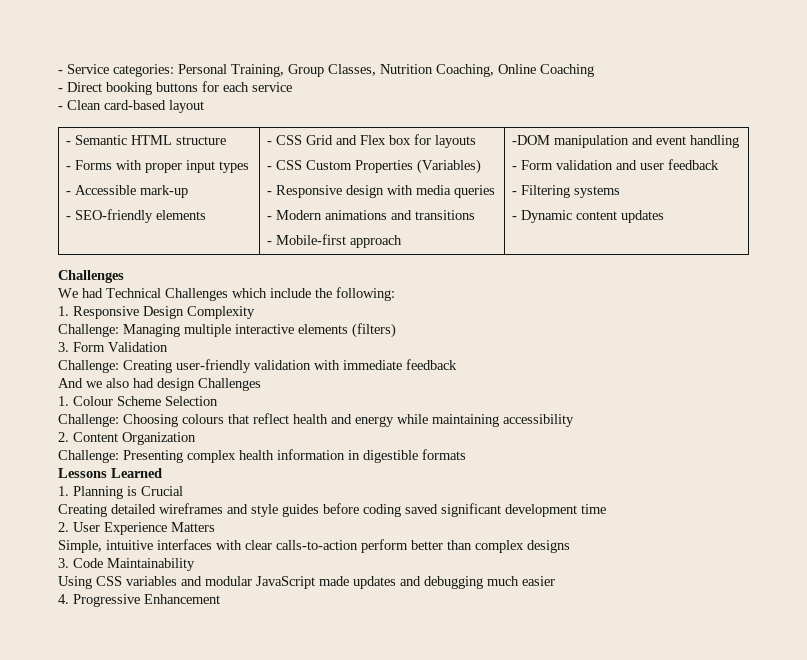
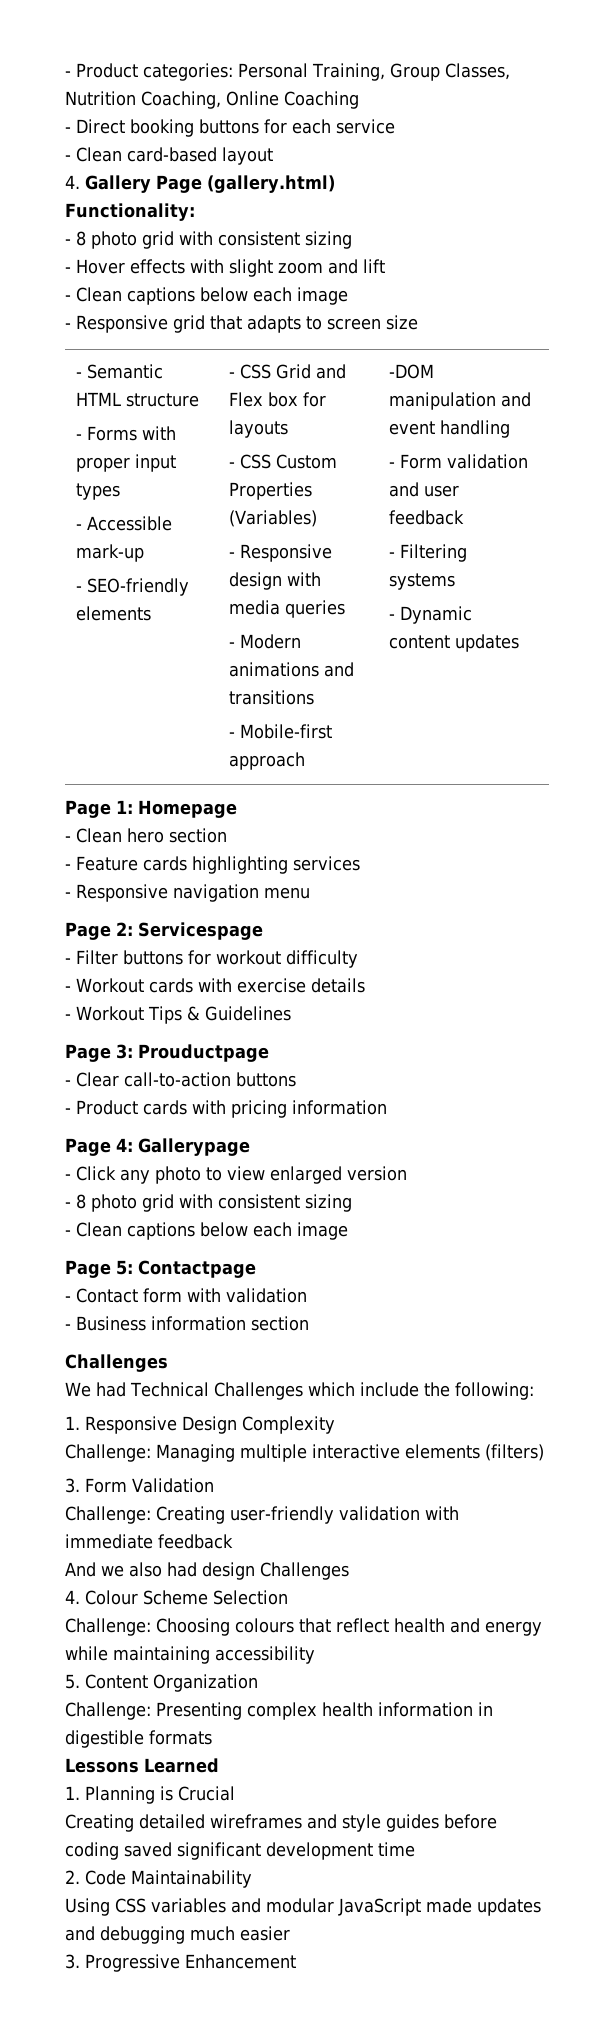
- - Service categories: Personal Training, Group Classes, Nutrition Coaching, Online Coaching
+ - Product categories: Personal Training, Group Classes, Nutrition Coaching, Online Coaching
+ 4. Gallery Page (gallery.html)
+ Functionality:
+ - 8 photo grid with consistent sizing
+ - Hover effects with slight zoom and lift
+ - Clean captions below each image
+ - Responsive grid that adapts to screen size
+ Page 1: Homepage
+ - Clean hero section
+ - Feature cards highlighting services
+ - Responsive navigation menu
+ Page 2: Servicespage
+ - Filter buttons for workout difficulty
+ - Workout cards with exercise details
+ - Workout Tips & Guidelines
+ Page 3: Prouductpage
+ - Clear call-to-action buttons
+ - Product cards with pricing information
+ Page 4: Gallerypage
+ - Click any photo to view enlarged version
+ - 8 photo grid with consistent sizing
+ - Clean captions below each image
+ Page 5: Contactpage
+ - Contact form with validation
+ - Business information section
- 1. Colour Scheme Selection
+ 4. Colour Scheme Selection
- 2. Content Organization
+ 5. Content Organization
- 2. User Experience Matters
- Simple, intuitive interfaces with clear calls-to-action perform better than complex designs
- 3. Code Maintainability
+ 2. Code Maintainability
- 4. Progressive Enhancement
+ 3. Progressive Enhancement

